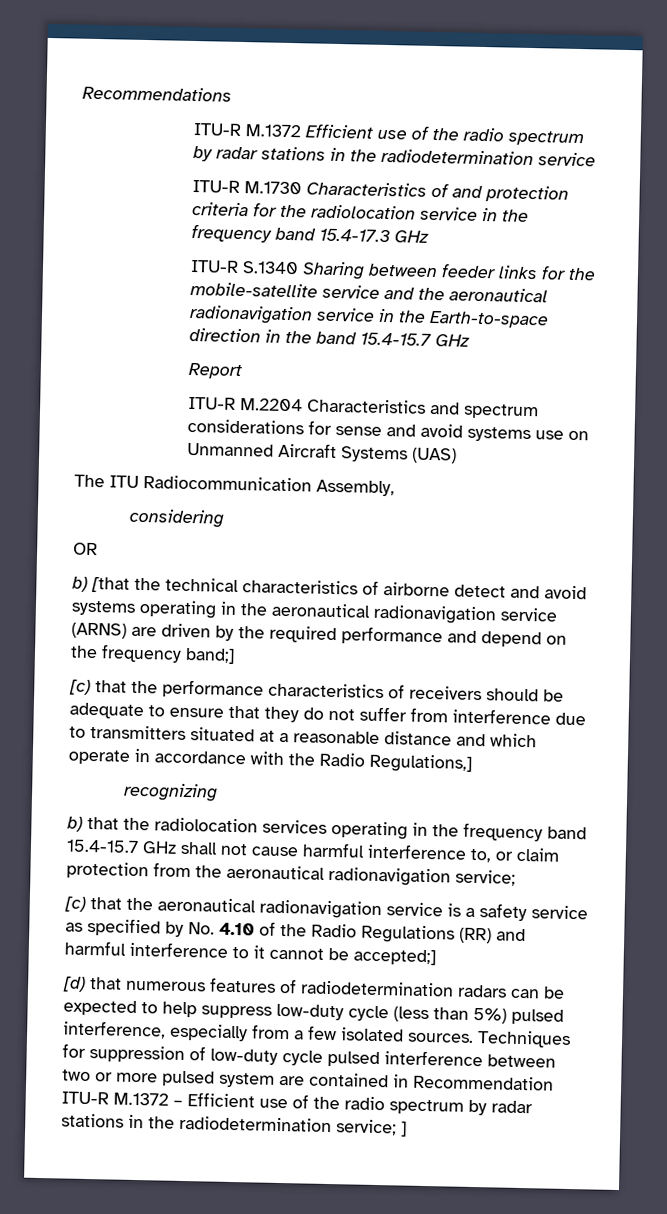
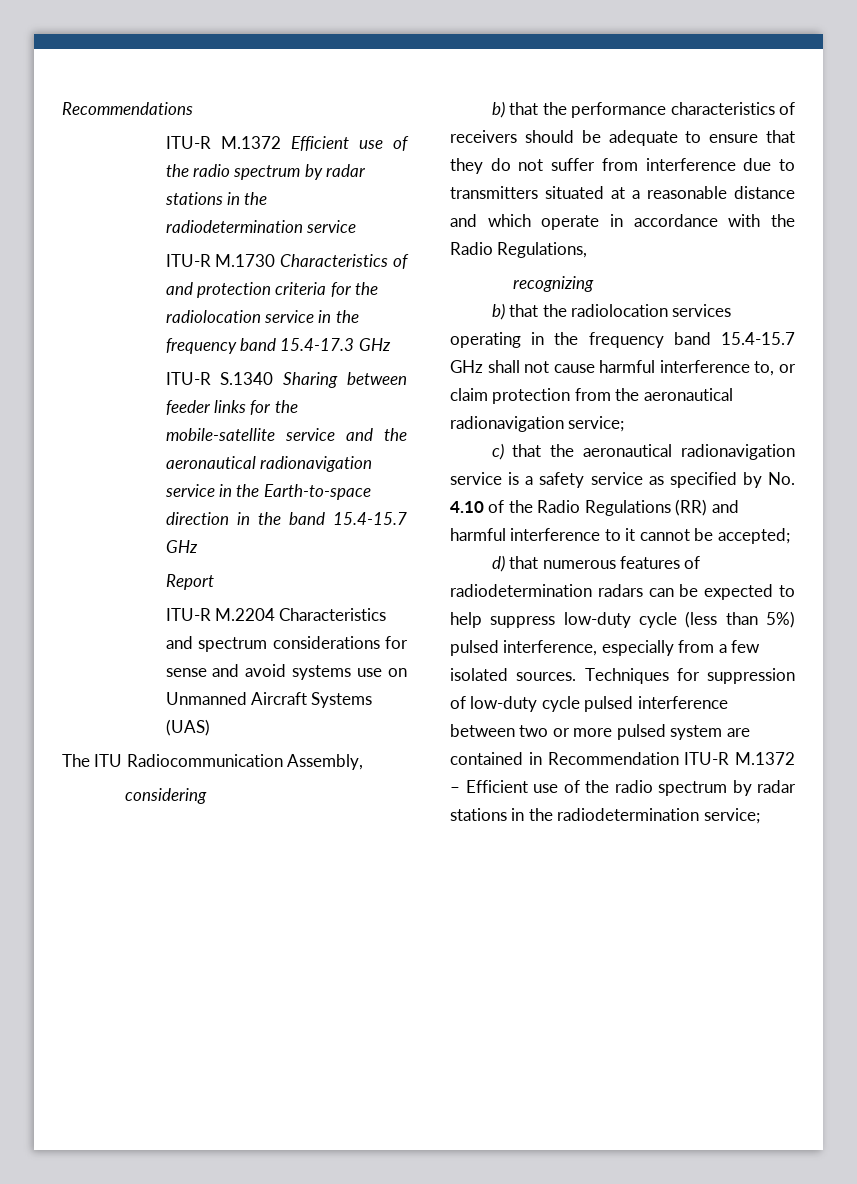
- OR
- b) [that the technical characteristics of airborne detect and avoid systems operating in the aeronautical radionavigation service (ARNS) are driven by the required performance and depend on the frequency band;]
- [c) that the performance characteristics of receivers should be adequate to ensure that they do not suffer from interference due to transmitters situated at a reasonable distance and which operate in accordance with the Radio Regulations,]
+ b) that the performance characteristics of receivers should be adequate to ensure that they do not suffer from interference due to transmitters situated at a reasonable distance and which operate in accordance with the Radio Regulations,
- [c) that the aeronautical radionavigation service is a safety service as specified by No. 4.10 of the Radio Regulations (RR) and harmful interference to it cannot be accepted;]
- [d) that numerous features of radiodetermination radars can be expected to help suppress low-duty cycle (less than 5%) pulsed interference, especially from a few isolated sources.
+ c) that the aeronautical radionavigation service is a safety service as specified by No. 4.10 of the Radio Regulations (RR) and harmful interference to it cannot be accepted;
+ d) that numerous features of radiodetermination radars can be expected to help suppress low-duty cycle (less than 5%) pulsed interference, especially from a few isolated sources.
- Techniques for suppression of low-duty cycle pulsed interference between two or more pulsed system are contained in Recommendation ITU-R M.1372 – Efficient use of the radio spectrum by radar stations in the radiodetermination service; ]
+ Techniques for suppression of low-duty cycle pulsed interference between two or more pulsed system are contained in Recommendation ITU-R M.1372 – Efficient use of the radio spectrum by radar stations in the radiodetermination service;

